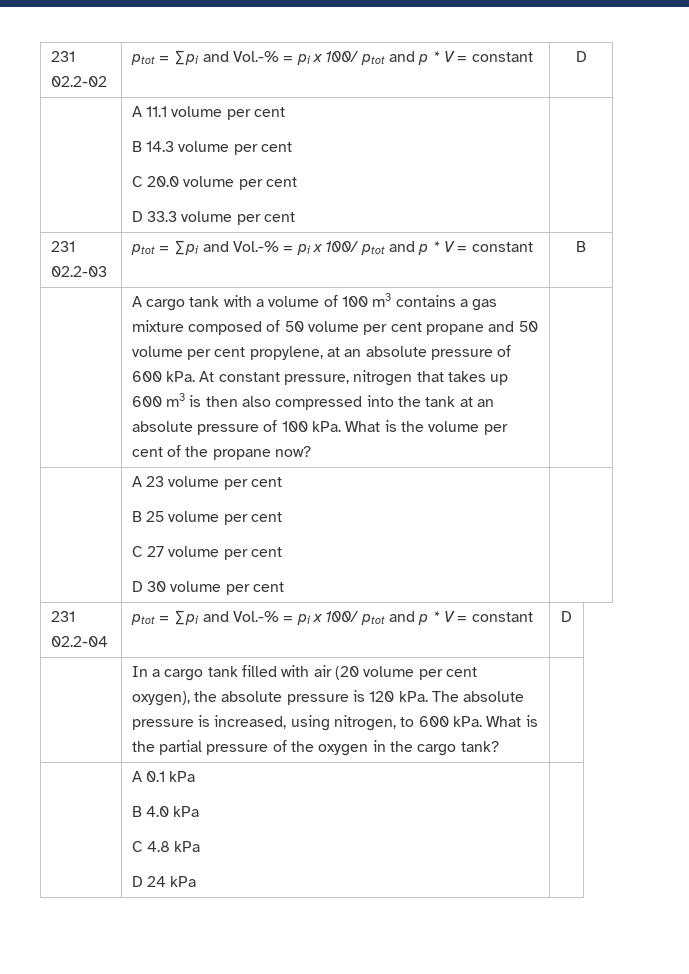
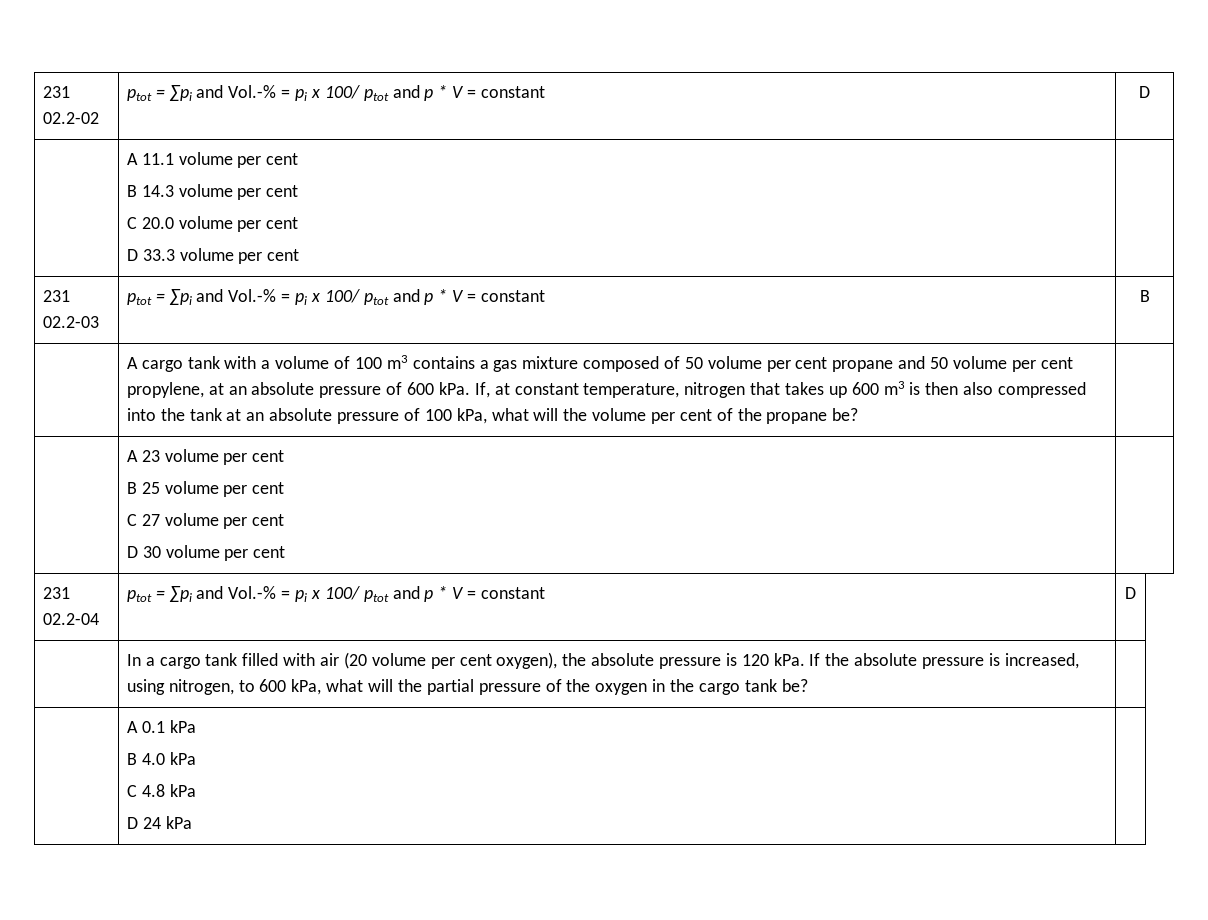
- At constant pressure, nitrogen that takes up 600 m3 is then also compressed into the tank at an absolute pressure of 100 kPa. What is the volume per cent of the propane now?
+ If, at constant temperature, nitrogen that takes up 600 m3 is then also compressed into the tank at an absolute pressure of 100 kPa, what will the volume per cent of the propane be?
- The absolute pressure is increased, using nitrogen, to 600 kPa. What is the partial pressure of the oxygen in the cargo tank?
+ If the absolute pressure is increased, using nitrogen, to 600 kPa, what will the partial pressure of the oxygen in the cargo tank be?

